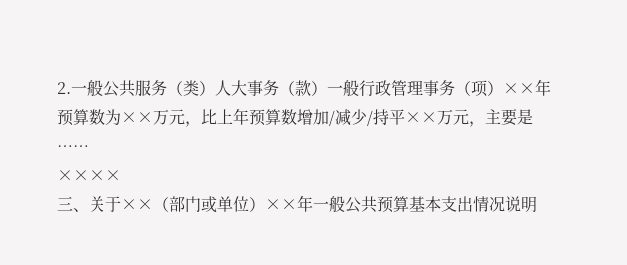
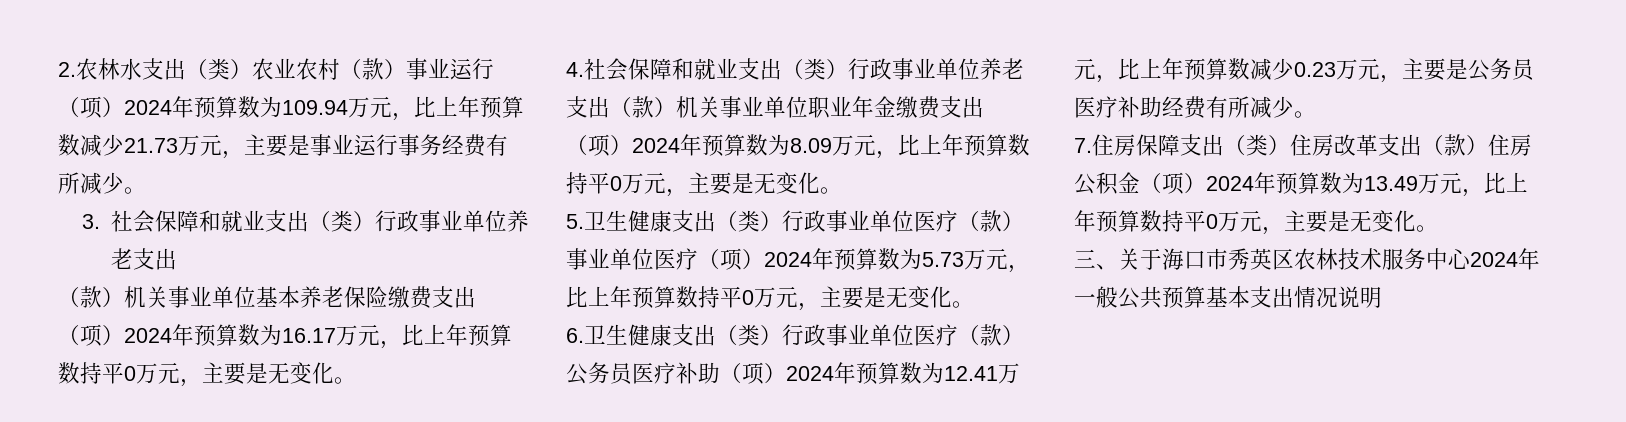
- 2.一般公共服务（类）人大事务（款）一般行政管理事务（项）××年预算数为××万元，比上年预算数增加/减少/持平××万元，主要是……
- ××××
- 三、关于××（部门或单位）××年一般公共预算基本支出情况说明
+ 2.农林水支出（类）农业农村（款）事业运行（项）2024年预算数为109.94万元，比上年预算数减少21.73万元，主要是事业运行事务经费有所减少。
+ 3.社会保障和就业支出（类）行政事业单位养老支出
+ （款）机关事业单位基本养老保险缴费支出（项）2024年预算数为16.17万元，比上年预算数持平0万元，主要是无变化。
+ 4.社会保障和就业支出（类）行政事业单位养老支出（款）机关事业单位职业年金缴费支出（项）2024年预算数为8.09万元，比上年预算数持平0万元，主要是无变化。
+ 5.卫生健康支出（类）行政事业单位医疗（款）事业单位医疗（项）2024年预算数为5.73万元，比上年预算数持平0万元，主要是无变化。
+ 6.卫生健康支出（类）行政事业单位医疗（款）公务员医疗补助（项）2024年预算数为12.41万元，比上年预算数减少0.23万元，主要是公务员医疗补助经费有所减少。
+ 7.住房保障支出（类）住房改革支出（款）住房公积金（项）2024年预算数为13.49万元，比上年预算数持平0万元，主要是无变化。
+ 三、关于海口市秀英区农林技术服务中心2024年一般公共预算基本支出情况说明

